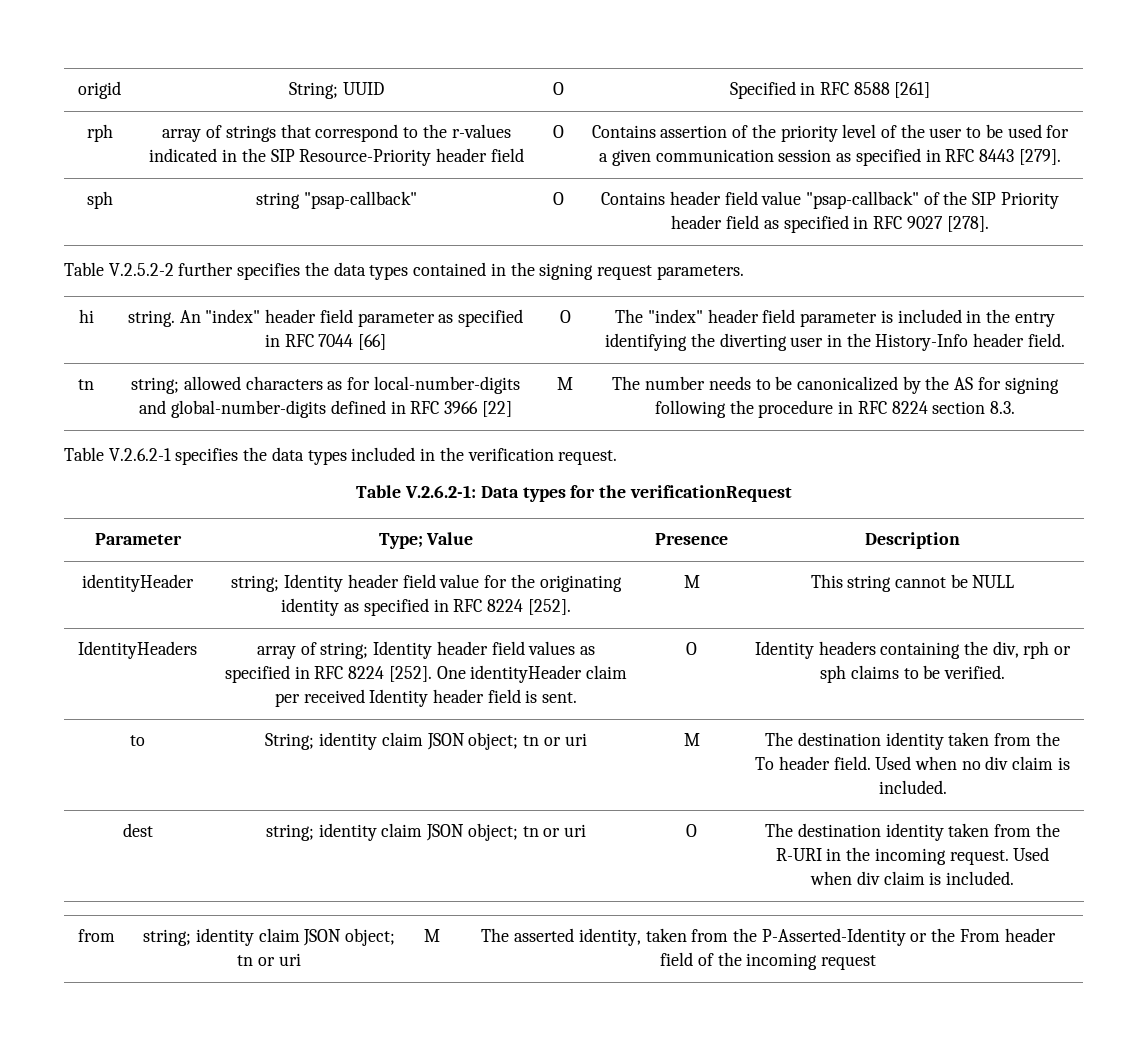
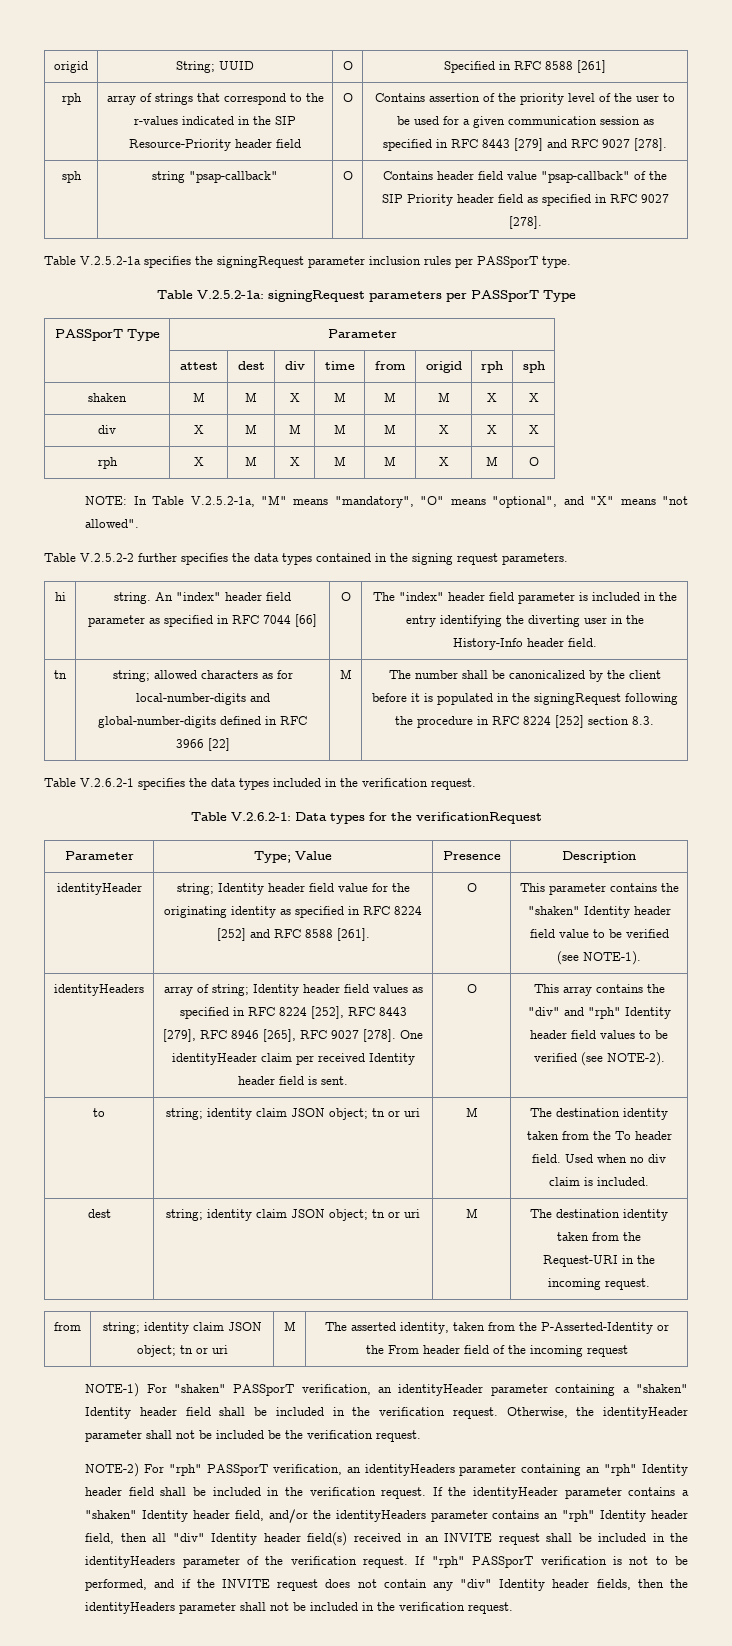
- Contains assertion of the priority level of the user to be used for a given communication session as specified in RFC 8443 [279].
+ Contains assertion of the priority level of the user to be used for a given communication session as specified in RFC 8443 [279] and RFC 9027 [278].
+ Table V.2.5.2-1a specifies the signingRequest parameter inclusion rules per PASSporT type.
+ Table V.2.5.2-1a: signingRequest parameters per PASSporT Type
+ PASSporT Type | Parameter
+ | attest | dest | div | time | from | origid | rph | sph
+ shaken | M | M | X | M | M | M | X | X
+ div | X | M | M | M | M | X | X | X
+ rph | X | M | X | M | M | X | M | O
+ NOTE: In Table V.2.5.2-1a, "M" means "mandatory", "O" means "optional", and "X" means "not allowed".
- tn | string; allowed characters as for local-number-digits and global-number-digits defined in RFC 3966 [22] | M | The number needs to be canonicalized by the AS for signing following the procedure in RFC 8224 section 8.3.
+ tn | string; allowed characters as for local-number-digits and global-number-digits defined in RFC 3966 [22] | M | The number shall be canonicalized by the client before it is populated in the signingRequest following the procedure in RFC 8224 [252] section 8.3.
- identityHeader | string; Identity header field value for the originating identity as specified in RFC 8224 [252]. | M | This string cannot be NULL
- IdentityHeaders | array of string; Identity header field values as specified in RFC 8224 [252]. One identityHeader claim per received Identity header field is sent. | O | Identity headers containing the div, rph or sph claims to be verified.
+ identityHeader | string; Identity header field value for the originating identity as specified in RFC 8224 [252] and RFC 8588 [261]. | O | This parameter contains the "shaken" Identity header field value to be verified (see NOTE-1).
+ identityHeaders | array of string; Identity header field values as specified in RFC 8224 [252], RFC 8443 [279], RFC 8946 [265], RFC 9027 [278]. One identityHeader claim per received Identity header field is sent. | O | This array contains the "div" and "rph" Identity header field values to be verified (see NOTE-2).
- to | String; identity claim JSON object; tn or uri | M | The destination identity taken from the To header field. Used when no div claim is included.
+ to | string; identity claim JSON object; tn or uri | M | The destination identity taken from the To header field. Used when no div claim is included.
- dest | string; identity claim JSON object; tn or uri | O | The destination identity taken from the R-URI in the incoming request. Used when div claim is included.
+ dest | string; identity claim JSON object; tn or uri | M | The destination identity taken from the Request-URI in the incoming request.
+ NOTE-1) For "shaken" PASSporT verification, an identityHeader parameter containing a "shaken" Identity header field shall be included in the verification request. Otherwise, the identityHeader parameter shall not be included be the verification request.
+ NOTE-2) For "rph" PASSporT verification, an identityHeaders parameter containing an "rph" Identity header field shall be included in the verification request. If the identityHeader parameter contains a "shaken" Identity header field, and/or the identityHeaders parameter contains an "rph" Identity header field, then all "div" Identity header field(s) received in an INVITE request shall be included in the identityHeaders parameter of the verification request. If "rph" PASSporT verification is not to be performed, and if the INVITE request does not contain any "div" Identity header fields, then the identityHeaders parameter shall not be included in the verification request.

